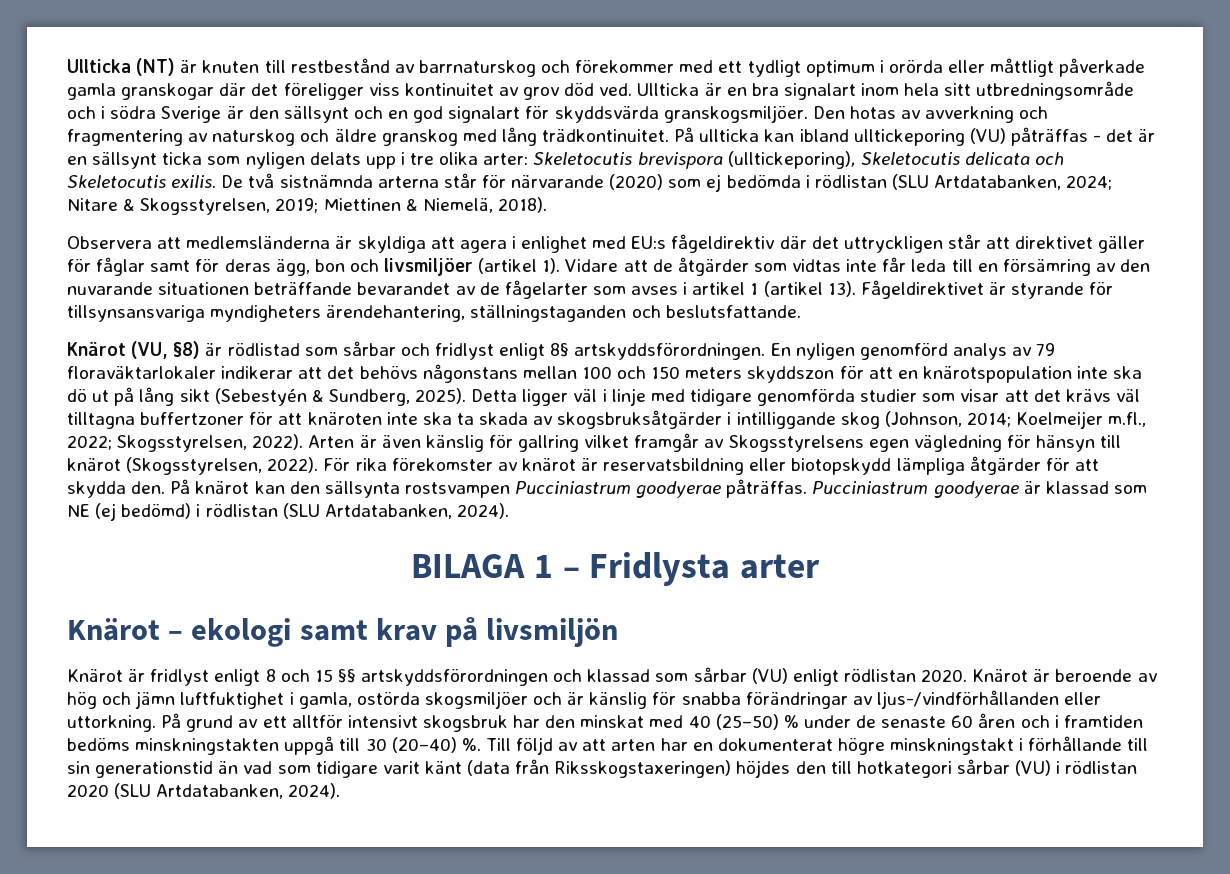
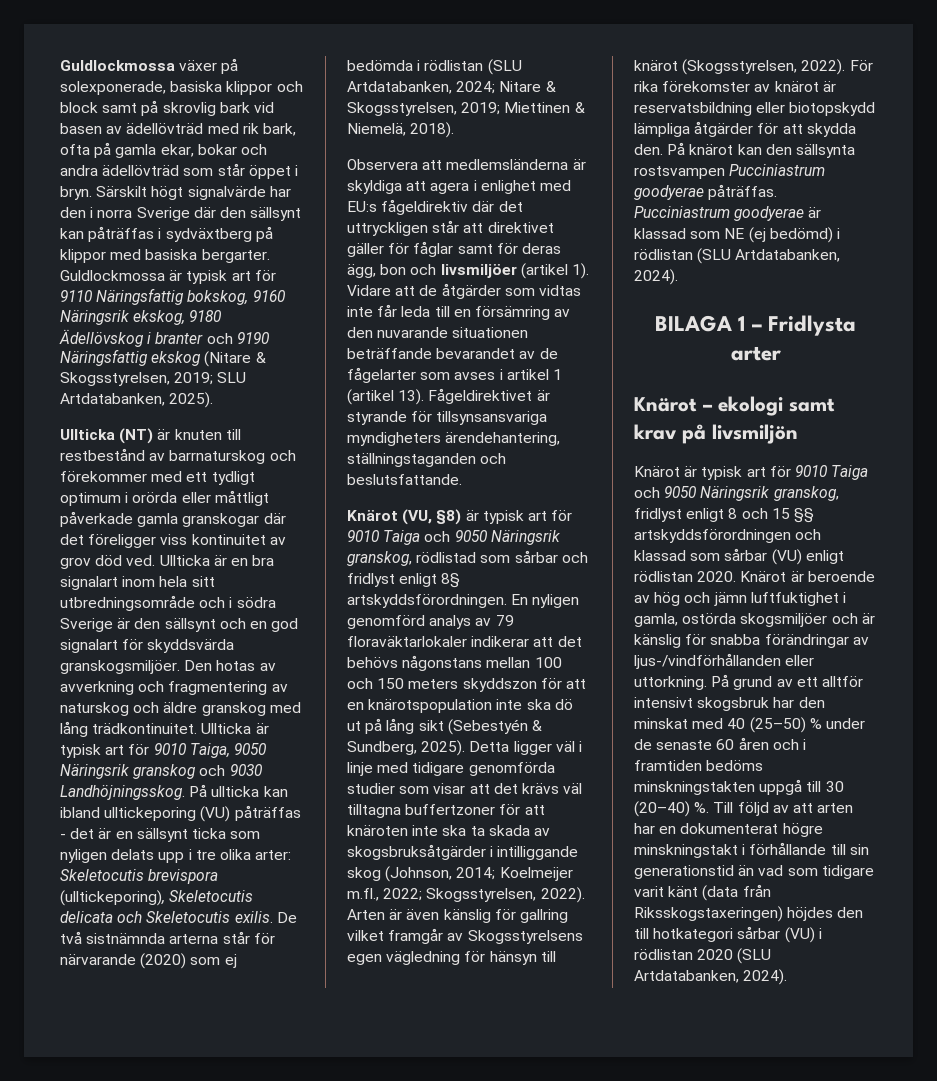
+ Guldlockmossa växer på solexponerade, basiska klippor och block samt på skrovlig bark vid basen av ädellövträd med rik bark, ofta på gamla ekar, bokar och andra ädellövträd som står öppet i bryn. Särskilt högt signalvärde har den i norra Sverige där den sällsynt kan påträffas i sydväxtberg på klippor med basiska bergarter. Guldlockmossa är typisk art för 9110 Näringsfattig bokskog, 9160 Näringsrik ekskog, 9180 Ädellövskog i branter och 9190 Näringsfattig ekskog (Nitare & Skogsstyrelsen, 2019; SLU Artdatabanken, 2025).
+ Ullticka är typisk art för 9010 Taiga, 9050 Näringsrik granskog och 9030 Landhöjningsskog.
- Knärot (VU, §8) är rödlistad som sårbar och fridlyst enligt 8§ artskyddsförordningen.
+ Knärot (VU, §8) är typisk art för 9010 Taiga och 9050 Näringsrik granskog, rödlistad som sårbar och fridlyst enligt 8§ artskyddsförordningen.
- Knärot är fridlyst enligt 8 och 15 §§ artskyddsförordningen och klassad som sårbar (VU) enligt rödlistan 2020.
+ Knärot är typisk art för 9010 Taiga och 9050 Näringsrik granskog, fridlyst enligt 8 och 15 §§ artskyddsförordningen och klassad som sårbar (VU) enligt rödlistan 2020.

